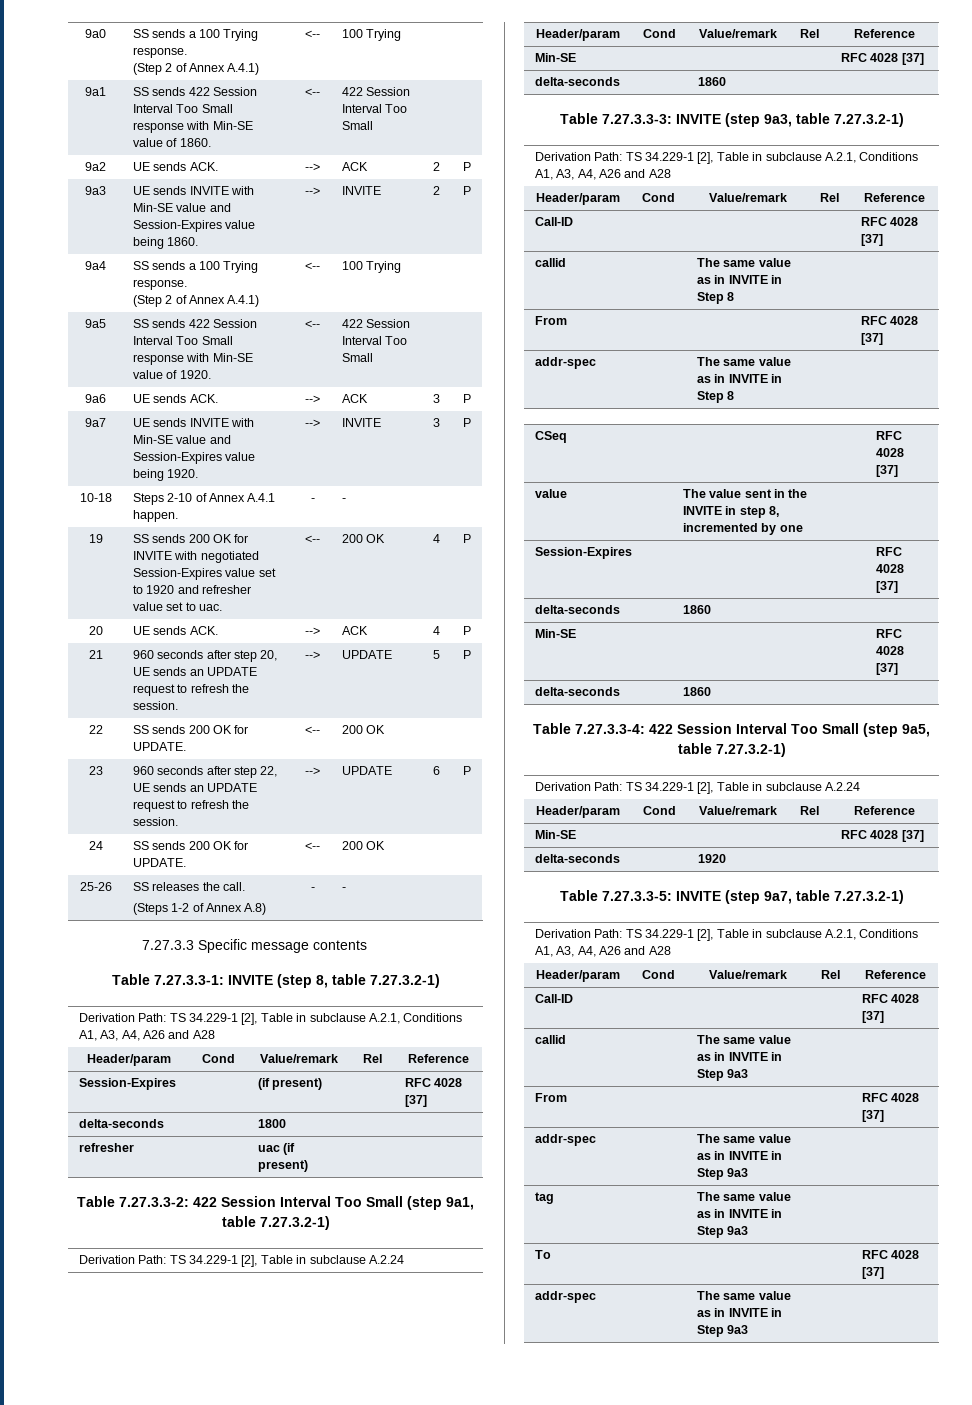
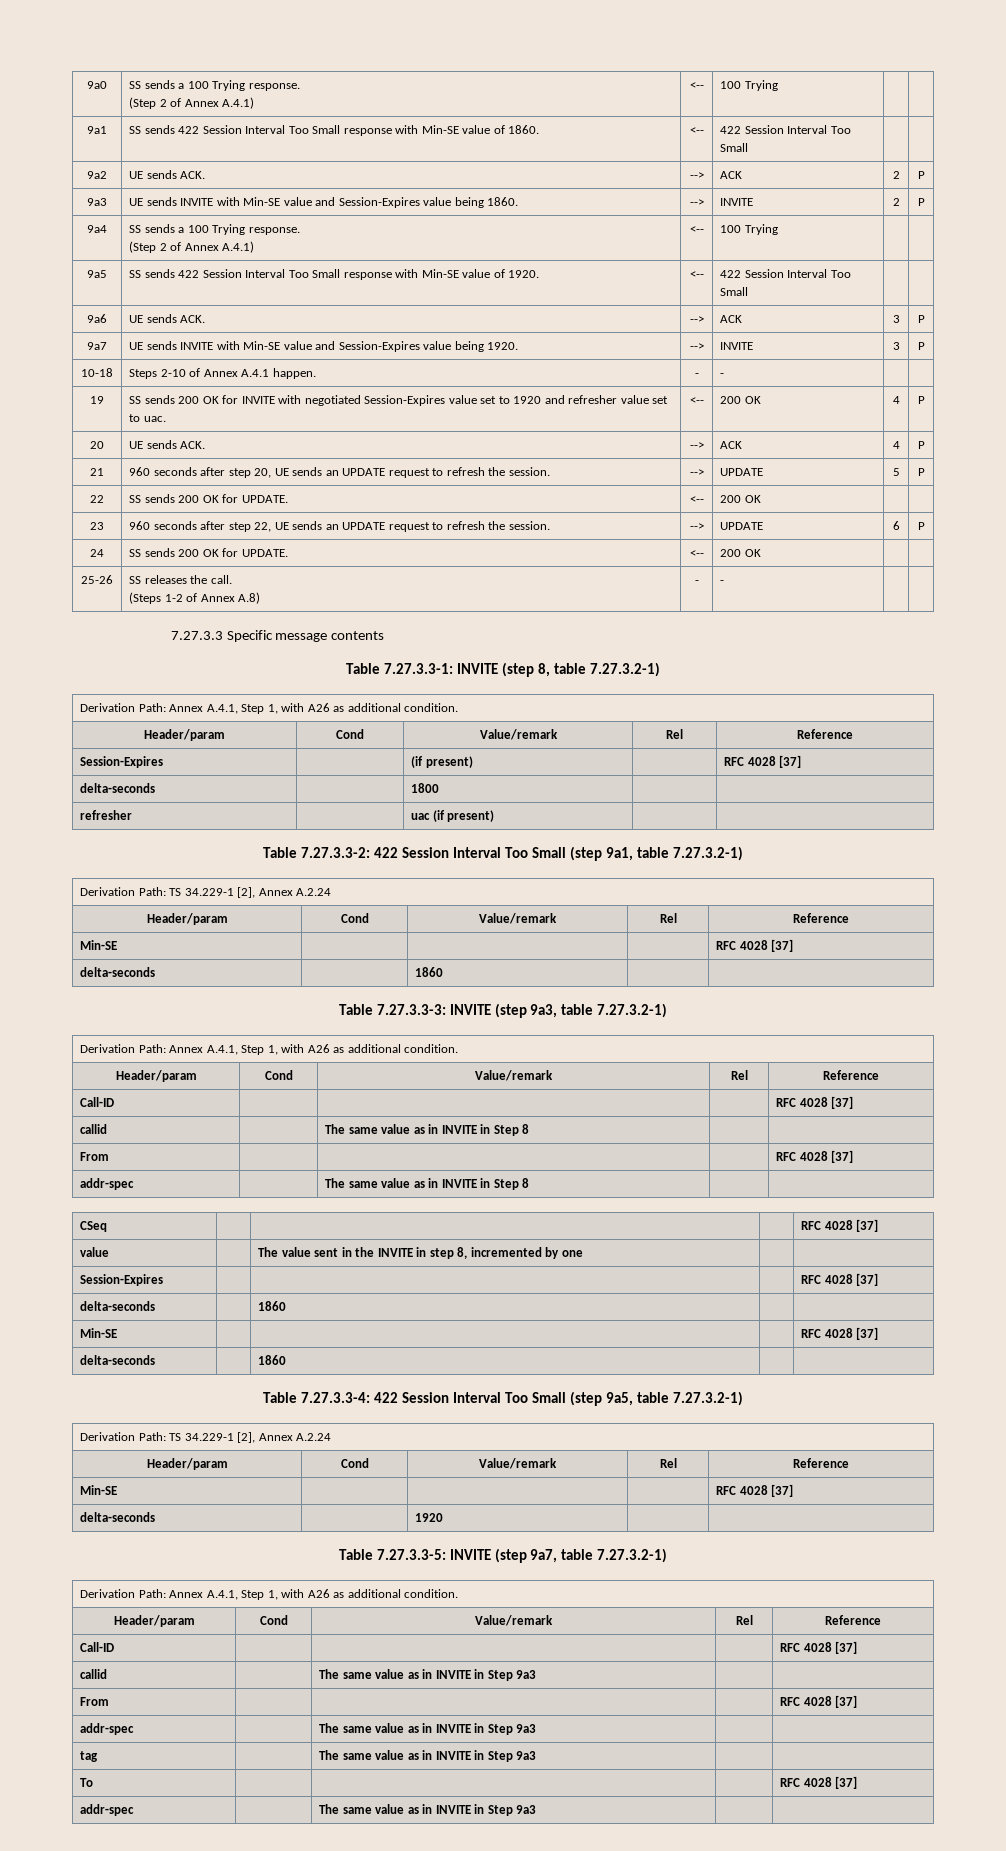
  Table 7.27.3.3-1: INVITE (step 8, table 7.27.3.2-1)
- Derivation Path: TS 34.229-1 [2], Table in subclause A.2.1, Conditions A1, A3, A4, A26 and A28
+ Derivation Path: Annex A.4.1, Step 1, with A26 as additional condition.
  Table 7.27.3.3-2: 422 Session Interval Too Small (step 9a1, table 7.27.3.2-1)
- Derivation Path: TS 34.229-1 [2], Table in subclause A.2.24
+ Derivation Path: TS 34.229-1 [2], Annex A.2.24
  Table 7.27.3.3-3: INVITE (step 9a3, table 7.27.3.2-1)
- Derivation Path: TS 34.229-1 [2], Table in subclause A.2.1, Conditions A1, A3, A4, A26 and A28
+ Derivation Path: Annex A.4.1, Step 1, with A26 as additional condition.
  Table 7.27.3.3-4: 422 Session Interval Too Small (step 9a5, table 7.27.3.2-1)
- Derivation Path: TS 34.229-1 [2], Table in subclause A.2.24
+ Derivation Path: TS 34.229-1 [2], Annex A.2.24
  Table 7.27.3.3-5: INVITE (step 9a7, table 7.27.3.2-1)
- Derivation Path: TS 34.229-1 [2], Table in subclause A.2.1, Conditions A1, A3, A4, A26 and A28
+ Derivation Path: Annex A.4.1, Step 1, with A26 as additional condition.

